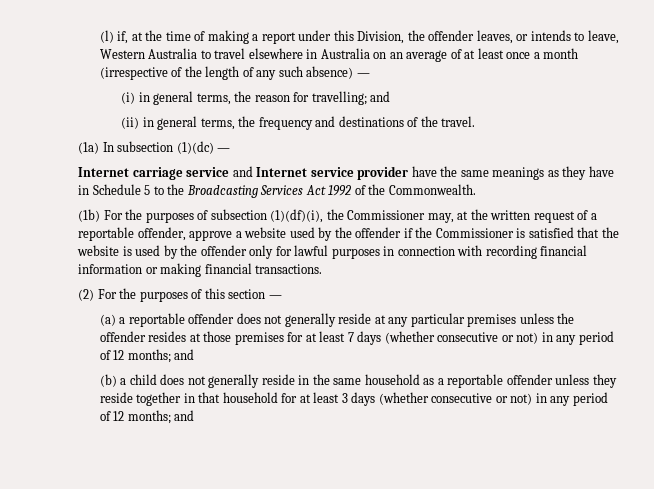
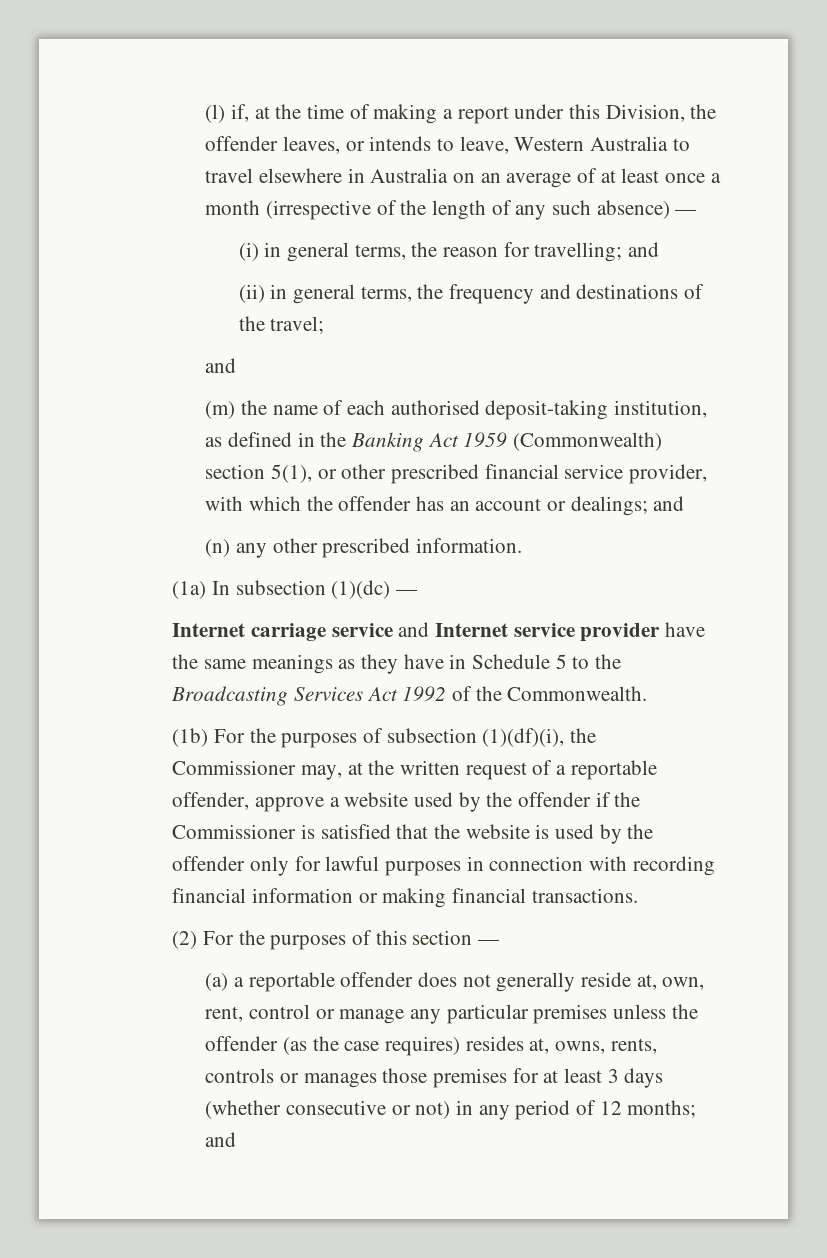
- (ii) in general terms, the frequency and destinations of the travel.
+ (ii) in general terms, the frequency and destinations of the travel;
+ and
+ (m) the name of each authorised deposit-taking institution, as defined in the Banking Act 1959 (Commonwealth) section 5(1), or other prescribed financial service provider, with which the offender has an account or dealings; and
+ (n) any other prescribed information.
- (a) a reportable offender does not generally reside at any particular premises unless the offender resides at those premises for at least 7 days (whether consecutive or not) in any period of 12 months; and
- (b) a child does not generally reside in the same household as a reportable offender unless they reside together in that household for at least 3 days (whether consecutive or not) in any period of 12 months; and
+ (a) a reportable offender does not generally reside at, own, rent, control or manage any particular premises unless the offender (as the case requires) resides at, owns, rents, controls or manages those premises for at least 3 days (whether consecutive or not) in any period of 12 months; and

